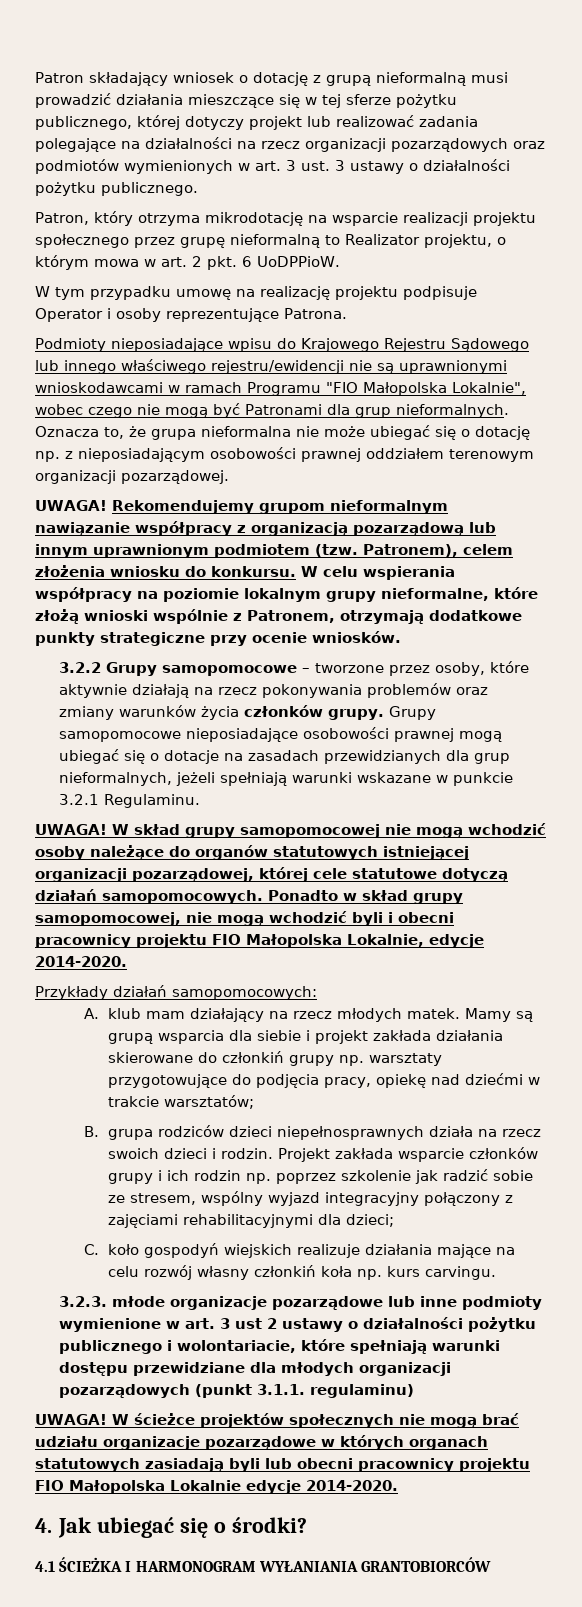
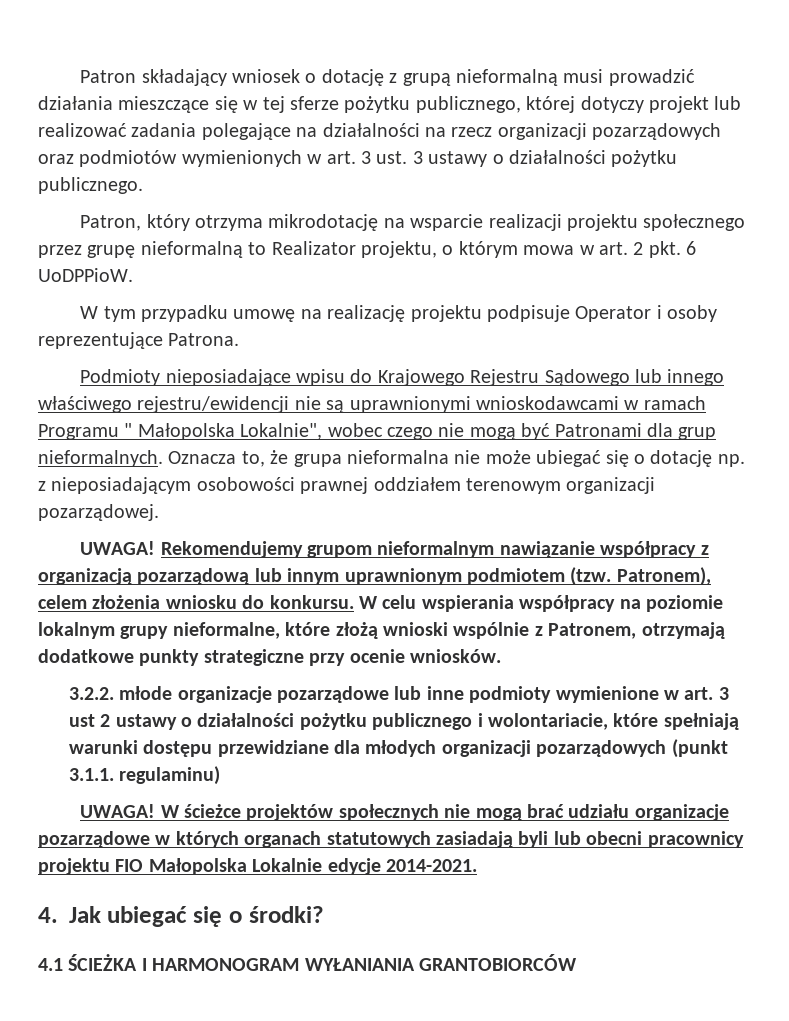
- Podmioty nieposiadające wpisu do Krajowego Rejestru Sądowego lub innego właściwego rejestru/ewidencji nie są uprawnionymi wnioskodawcami w ramach Programu "FIO Małopolska Lokalnie", wobec czego nie mogą być Patronami dla grup nieformalnych.
+ Podmioty nieposiadające wpisu do Krajowego Rejestru Sądowego lub innego właściwego rejestru/ewidencji nie są uprawnionymi wnioskodawcami w ramach Programu " Małopolska Lokalnie", wobec czego nie mogą być Patronami dla grup nieformalnych.
- 3.2.2 Grupy samopomocowe – tworzone przez osoby, które aktywnie działają na rzecz pokonywania problemów oraz zmiany warunków życia członków grupy. Grupy samopomocowe nieposiadające osobowości prawnej mogą ubiegać się o dotacje na zasadach przewidzianych dla grup nieformalnych, jeżeli spełniają warunki wskazane w punkcie 3.2.1 Regulaminu.
- UWAGA! W skład grupy samopomocowej nie mogą wchodzić osoby należące do organów statutowych istniejącej organizacji pozarządowej, której cele statutowe dotyczą działań samopomocowych. Ponadto w skład grupy samopomocowej, nie mogą wchodzić byli i obecni pracownicy projektu FIO Małopolska Lokalnie, edycje 2014-2020.
- Przykłady działań samopomocowych:
- A. klub mam działający na rzecz młodych matek. Mamy są grupą wsparcia dla siebie i projekt zakłada działania skierowane do członkiń grupy np. warsztaty przygotowujące do podjęcia pracy, opiekę nad dziećmi w trakcie warsztatów;
- B. grupa rodziców dzieci niepełnosprawnych działa na rzecz swoich dzieci i rodzin. Projekt zakłada wsparcie członków grupy i ich rodzin np. poprzez szkolenie jak radzić sobie ze stresem, wspólny wyjazd integracyjny połączony z zajęciami rehabilitacyjnymi dla dzieci;
- C. koło gospodyń wiejskich realizuje działania mające na celu rozwój własny członkiń koła np. kurs carvingu.
- 3.2.3. młode organizacje pozarządowe lub inne podmioty wymienione w art. 3 ust 2 ustawy o działalności pożytku publicznego i wolontariacie, które spełniają warunki dostępu przewidziane dla młodych organizacji pozarządowych (punkt 3.1.1. regulaminu)
+ 3.2.2. młode organizacje pozarządowe lub inne podmioty wymienione w art. 3 ust 2 ustawy o działalności pożytku publicznego i wolontariacie, które spełniają warunki dostępu przewidziane dla młodych organizacji pozarządowych (punkt 3.1.1. regulaminu)
- W ścieżce projektów społecznych nie mogą brać udziału organizacje pozarządowe w których organach statutowych zasiadają byli lub obecni pracownicy projektu FIO Małopolska Lokalnie edycje 2014-2020.
+ W ścieżce projektów społecznych nie mogą brać udziału organizacje pozarządowe w których organach statutowych zasiadają byli lub obecni pracownicy projektu FIO Małopolska Lokalnie edycje 2014-2021.

